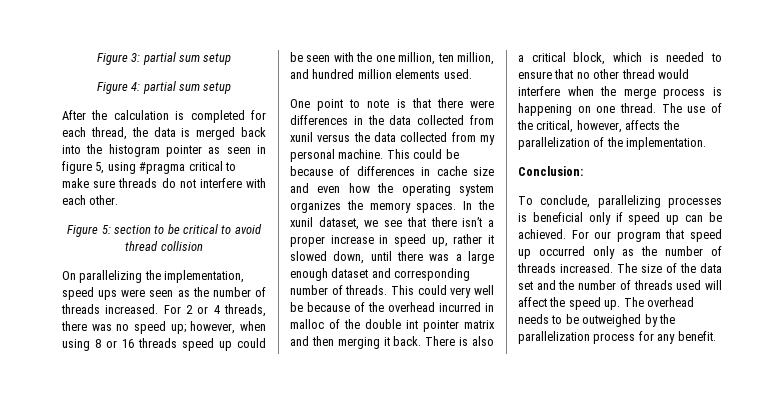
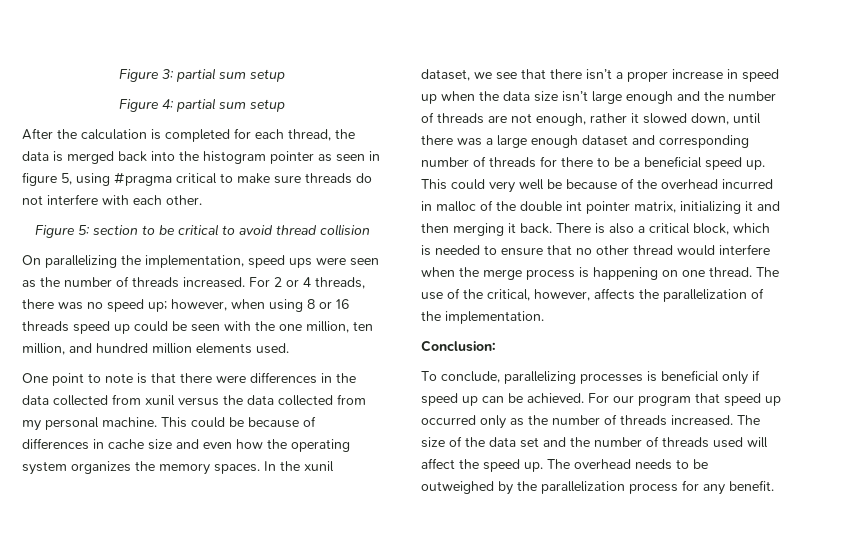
- In the xunil dataset, we see that there isn’t a proper increase in speed up, rather it slowed down, until there was a large enough dataset and corresponding number of threads.
+ In the xunil dataset, we see that there isn’t a proper increase in speed up when the data size isn’t large enough and the number of threads are not enough, rather it slowed down, until there was a large enough dataset and corresponding number of threads for there to be a beneficial speed up.
- This could very well be because of the overhead incurred in malloc of the double int pointer matrix and then merging it back.
+ This could very well be because of the overhead incurred in malloc of the double int pointer matrix, initializing it and then merging it back.

